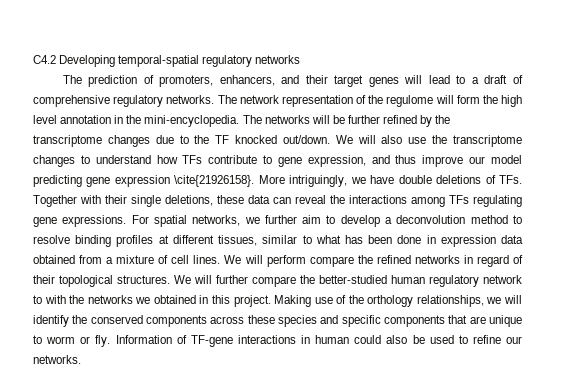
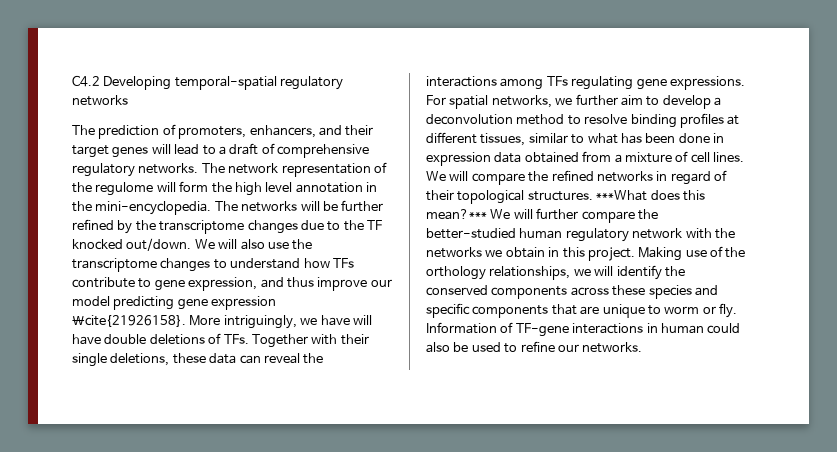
- More intriguingly, we have double deletions of TFs. Together with their single deletions, these data can reveal the interactions among TFs regulating gene expressions.
+ More intriguingly, we have will have double deletions of TFs. Together with their single deletions, these data can reveal the interactions among TFs regulating gene expressions.
- We will perform compare the refined networks in regard of their topological structures.
+ We will compare the refined networks in regard of their topological structures.
- We will further compare the better-studied human regulatory network to with the networks we obtained in this project.
+ ***What does this mean?*** We will further compare the better-studied human regulatory network with the networks we obtain in this project.

